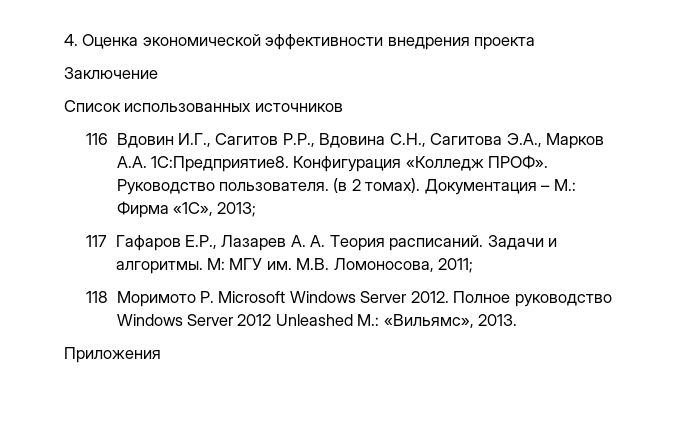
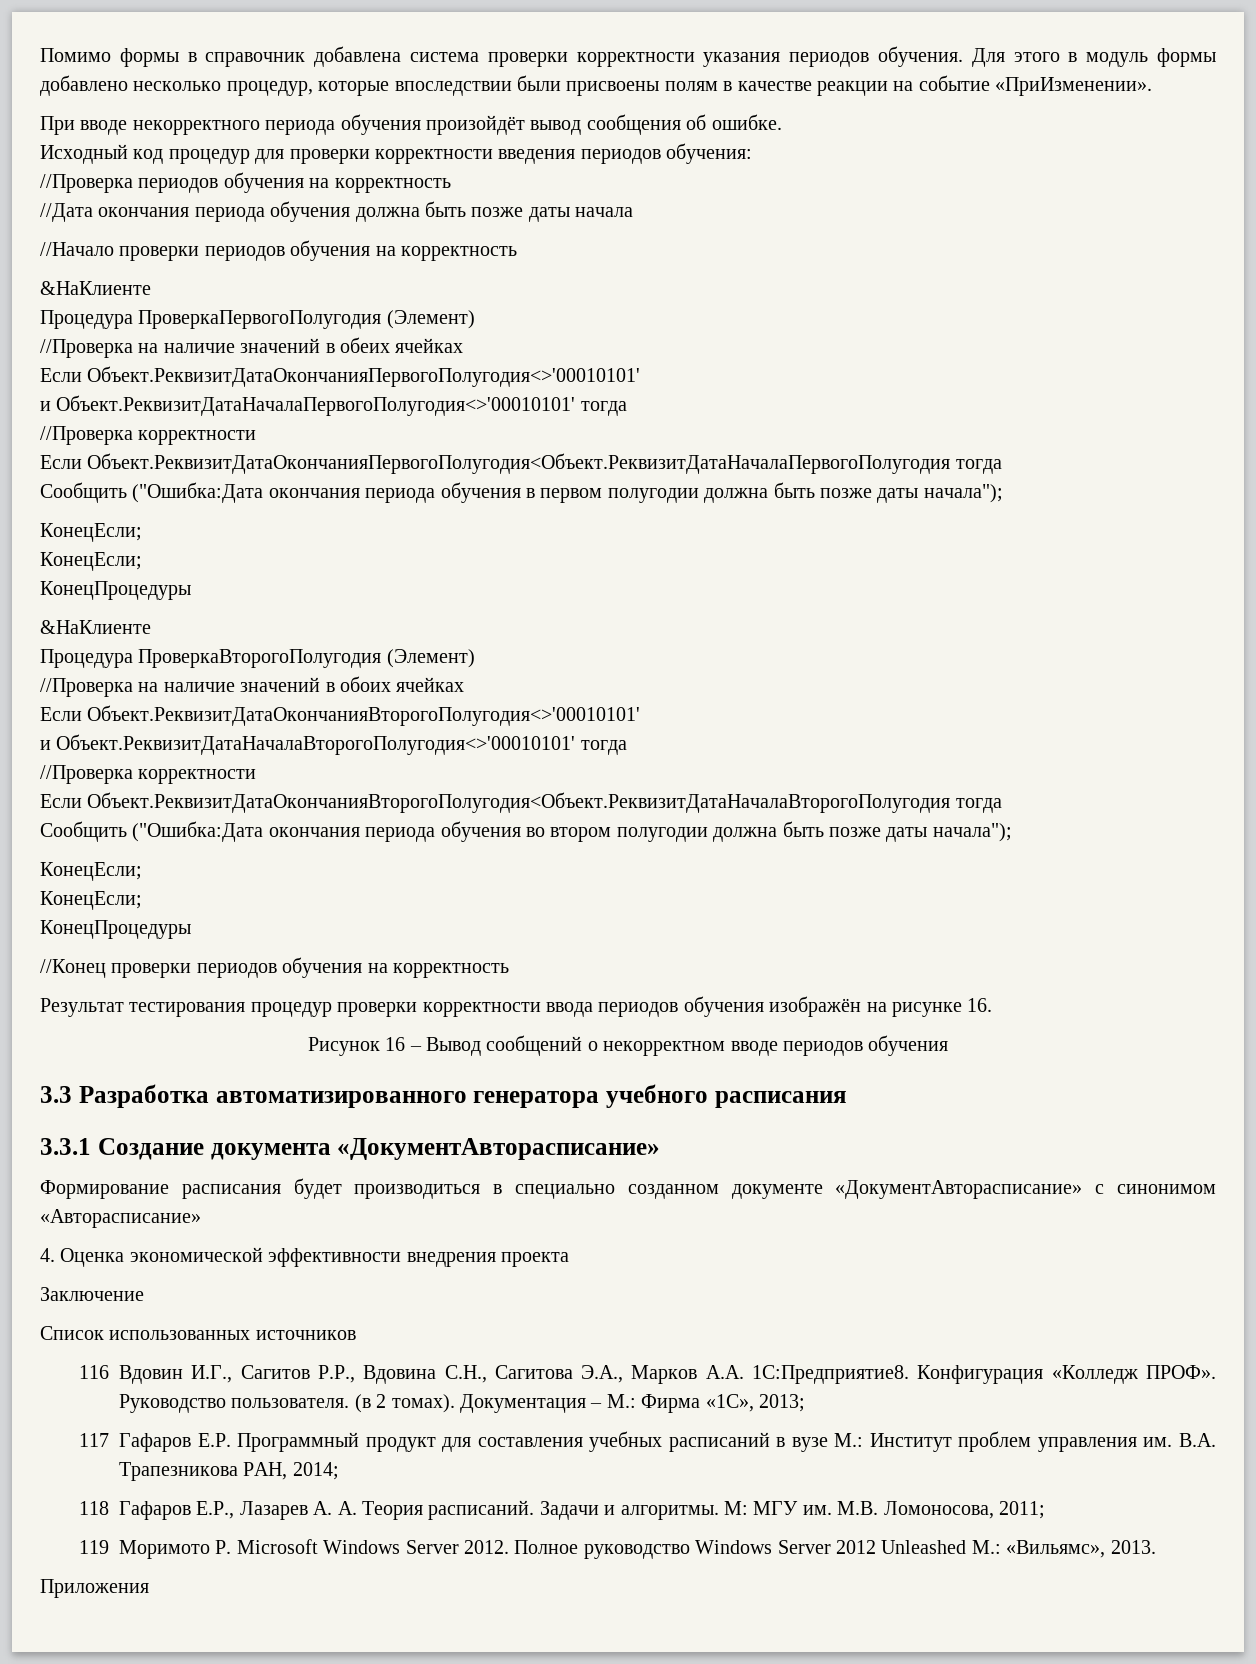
+ Помимо формы в справочник добавлена система проверки корректности указания периодов обучения. Для этого в модуль формы добавлено несколько процедур, которые впоследствии были присвоены полям в качестве реакции на событие «ПриИзменении».
+ При вводе некорректного периода обучения произойдёт вывод сообщения об ошибке.
+ Исходный код процедур для проверки корректности введения периодов обучения:
+ //Проверка периодов обучения на корректность
+ //Дата окончания периода обучения должна быть позже даты начала
+ //Начало проверки периодов обучения на корректность
+ &НаКлиенте
+ Процедура ПроверкаПервогоПолугодия (Элемент)
+ //Проверка на наличие значений в обеих ячейках
+ Если Объект.РеквизитДатаОкончанияПервогоПолугодия<>'00010101'
+ и Объект.РеквизитДатаНачалаПервогоПолугодия<>'00010101' тогда
+ //Проверка корректности
+ Если Объект.РеквизитДатаОкончанияПервогоПолугодия<Объект.РеквизитДатаНачалаПервогоПолугодия тогда
+ Сообщить ("Ошибка:Дата окончания периода обучения в первом полугодии должна быть позже даты начала");
+ КонецЕсли;
+ КонецЕсли;
+ КонецПроцедуры
+ &НаКлиенте
+ Процедура ПроверкаВторогоПолугодия (Элемент)
+ //Проверка на наличие значений в обоих ячейках
+ Если Объект.РеквизитДатаОкончанияВторогоПолугодия<>'00010101'
+ и Объект.РеквизитДатаНачалаВторогоПолугодия<>'00010101' тогда
+ //Проверка корректности
+ Если Объект.РеквизитДатаОкончанияВторогоПолугодия<Объект.РеквизитДатаНачалаВторогоПолугодия тогда
+ Сообщить ("Ошибка:Дата окончания периода обучения во втором полугодии должна быть позже даты начала");
+ КонецЕсли;
+ КонецЕсли;
+ КонецПроцедуры
+ //Конец проверки периодов обучения на корректность
+ Результат тестирования процедур проверки корректности ввода периодов обучения изображён на рисунке 16.
+ Рисунок 16 – Вывод сообщений о некорректном вводе периодов обучения
+ 3.3 Разработка автоматизированного генератора учебного расписания
+ 3.3.1 Создание документа «ДокументАвторасписание»
+ Формирование расписания будет производиться в специально созданном документе «ДокументАвторасписание» с синонимом «Авторасписание»
- 117 Гафаров Е.Р., Лазарев А. А. Теория расписаний.
+ 117 Гафаров Е.Р. Программный продукт для составления учебных расписаний в вузе М.: Институт проблем управления им. В.А. Трапезникова РАН, 2014;
+ 118 Гафаров Е.Р., Лазарев А. А. Теория расписаний.
- 118 Моримото Р. Microsoft Windows Server 2012.
+ 119 Моримото Р. Microsoft Windows Server 2012.

